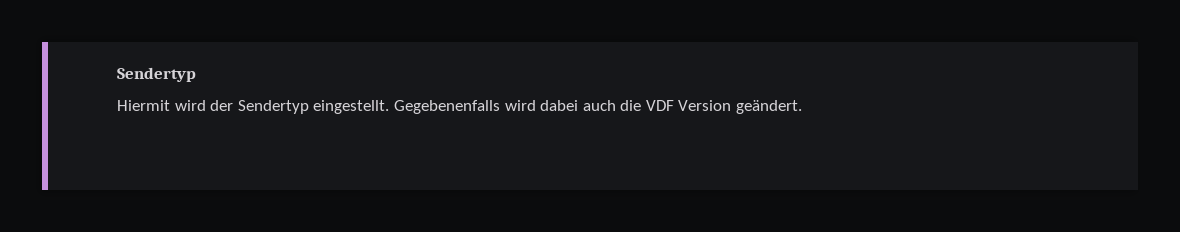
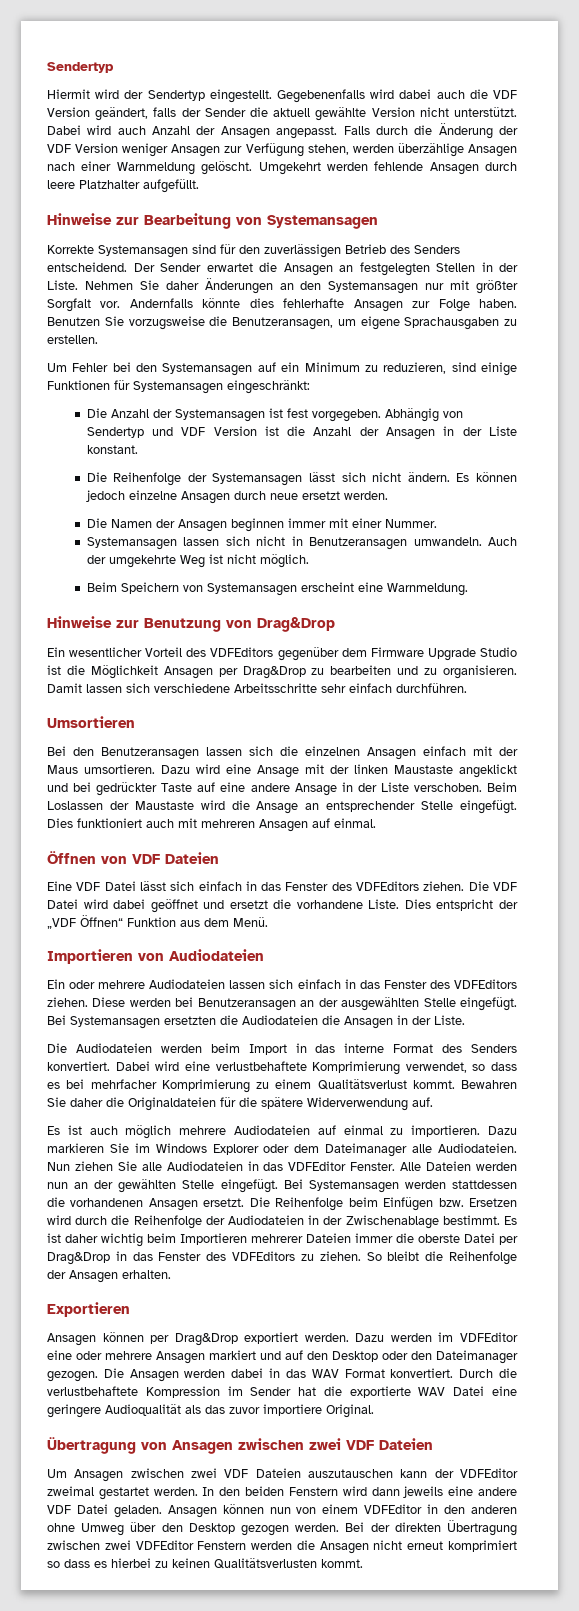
- Gegebenenfalls wird dabei auch die VDF Version geändert.
+ Gegebenenfalls wird dabei auch die VDF Version geändert, falls der Sender die aktuell gewählte Version nicht unterstützt. Dabei wird auch Anzahl der Ansagen angepasst. Falls durch die Änderung der VDF Version weniger Ansagen zur Verfügung stehen, werden überzählige Ansagen nach einer Warnmeldung gelöscht. Umgekehrt werden fehlende Ansagen durch leere Platzhalter aufgefüllt.
+ Hinweise zur Bearbeitung von Systemansagen
+ Korrekte Systemansagen sind für den zuverlässigen Betrieb des Senders entscheidend. Der Sender erwartet die Ansagen an festgelegten Stellen in der Liste. Nehmen Sie daher Änderungen an den Systemansagen nur mit größter Sorgfalt vor. Andernfalls könnte dies fehlerhafte Ansagen zur Folge haben. Benutzen Sie vorzugsweise die Benutzeransagen, um eigene Sprachausgaben zu erstellen.
+ Um Fehler bei den Systemansagen auf ein Minimum zu reduzieren, sind einige Funktionen für Systemansagen eingeschränkt:
+ Die Anzahl der Systemansagen ist fest vorgegeben. Abhängig von Sendertyp und VDF Version ist die Anzahl der Ansagen in der Liste konstant.
+ Die Reihenfolge der Systemansagen lässt sich nicht ändern. Es können jedoch einzelne Ansagen durch neue ersetzt werden.
+ Die Namen der Ansagen beginnen immer mit einer Nummer.
+ Systemansagen lassen sich nicht in Benutzeransagen umwandeln. Auch der umgekehrte Weg ist nicht möglich.
+ Beim Speichern von Systemansagen erscheint eine Warnmeldung.
+ Hinweise zur Benutzung von Drag&Drop
+ Ein wesentlicher Vorteil des VDFEditors gegenüber dem Firmware Upgrade Studio ist die Möglichkeit Ansagen per Drag&Drop zu bearbeiten und zu organisieren. Damit lassen sich verschiedene Arbeitsschritte sehr einfach durchführen.
+ Umsortieren
+ Bei den Benutzeransagen lassen sich die einzelnen Ansagen einfach mit der Maus umsortieren. Dazu wird eine Ansage mit der linken Maustaste angeklickt und bei gedrückter Taste auf eine andere Ansage in der Liste verschoben. Beim Loslassen der Maustaste wird die Ansage an entsprechender Stelle eingefügt. Dies funktioniert auch mit mehreren Ansagen auf einmal.
+ Öffnen von VDF Dateien
+ Eine VDF Datei lässt sich einfach in das Fenster des VDFEditors ziehen. Die VDF Datei wird dabei geöffnet und ersetzt die vorhandene Liste. Dies entspricht der „VDF Öffnen“ Funktion aus dem Menü.
+ Importieren von Audiodateien
+ Ein oder mehrere Audiodateien lassen sich einfach in das Fenster des VDFEditors ziehen. Diese werden bei Benutzeransagen an der ausgewählten Stelle eingefügt. Bei Systemansagen ersetzten die Audiodateien die Ansagen in der Liste.
+ Die Audiodateien werden beim Import in das interne Format des Senders konvertiert. Dabei wird eine verlustbehaftete Komprimierung verwendet, so dass es bei mehrfacher Komprimierung zu einem Qualitätsverlust kommt. Bewahren Sie daher die Originaldateien für die spätere Widerverwendung auf.
+ Es ist auch möglich mehrere Audiodateien auf einmal zu importieren. Dazu markieren Sie im Windows Explorer oder dem Dateimanager alle Audiodateien. Nun ziehen Sie alle Audiodateien in das VDFEditor Fenster. Alle Dateien werden nun an der gewählten Stelle eingefügt. Bei Systemansagen werden stattdessen die vorhandenen Ansagen ersetzt. Die Reihenfolge beim Einfügen bzw. Ersetzen wird durch die Reihenfolge der Audiodateien in der Zwischenablage bestimmt. Es ist daher wichtig beim Importieren mehrerer Dateien immer die oberste Datei per Drag&Drop in das Fenster des VDFEditors zu ziehen. So bleibt die Reihenfolge der Ansagen erhalten.
+ Exportieren
+ Ansagen können per Drag&Drop exportiert werden. Dazu werden im VDFEditor eine oder mehrere Ansagen markiert und auf den Desktop oder den Dateimanager gezogen. Die Ansagen werden dabei in das WAV Format konvertiert. Durch die verlustbehaftete Kompression im Sender hat die exportierte WAV Datei eine geringere Audioqualität als das zuvor importiere Original.
+ Übertragung von Ansagen zwischen zwei VDF Dateien
+ Um Ansagen zwischen zwei VDF Dateien auszutauschen kann der VDFEditor zweimal gestartet werden. In den beiden Fenstern wird dann jeweils eine andere VDF Datei geladen. Ansagen können nun von einem VDFEditor in den anderen ohne Umweg über den Desktop gezogen werden. Bei der direkten Übertragung zwischen zwei VDFEditor Fenstern werden die Ansagen nicht erneut komprimiert so dass es hierbei zu keinen Qualitätsverlusten kommt.

